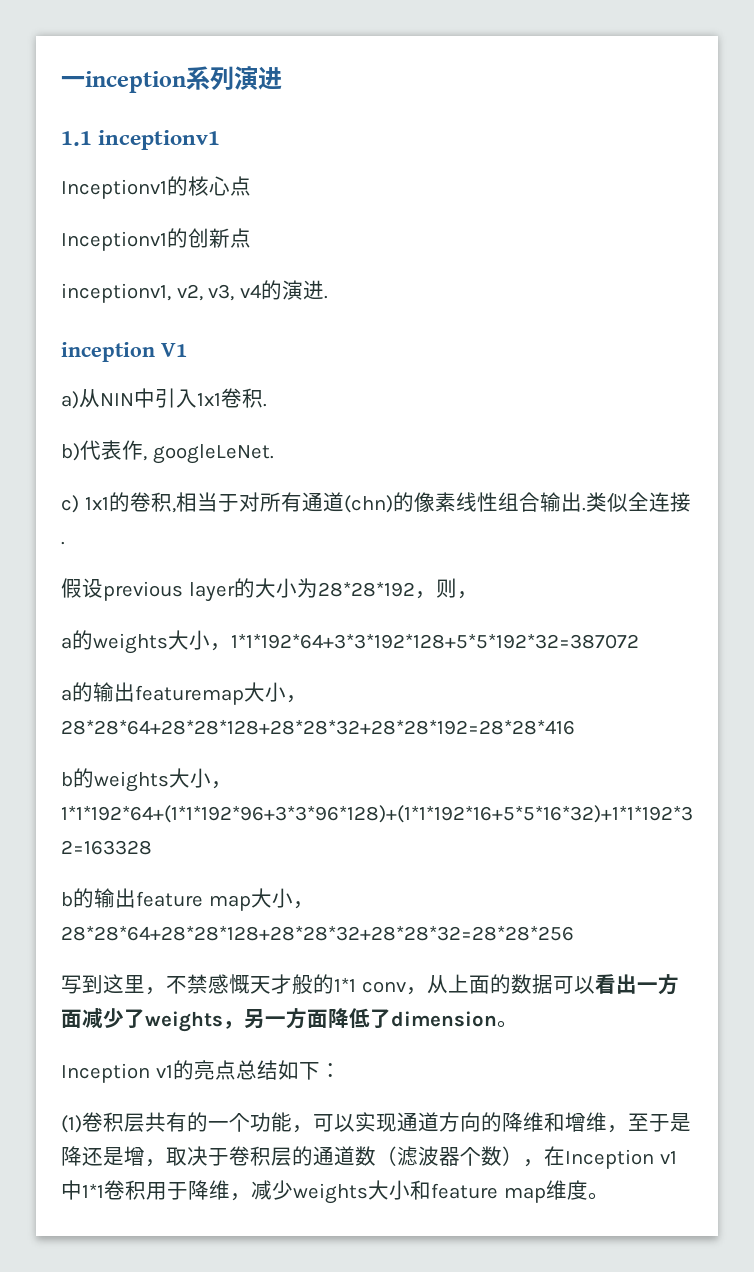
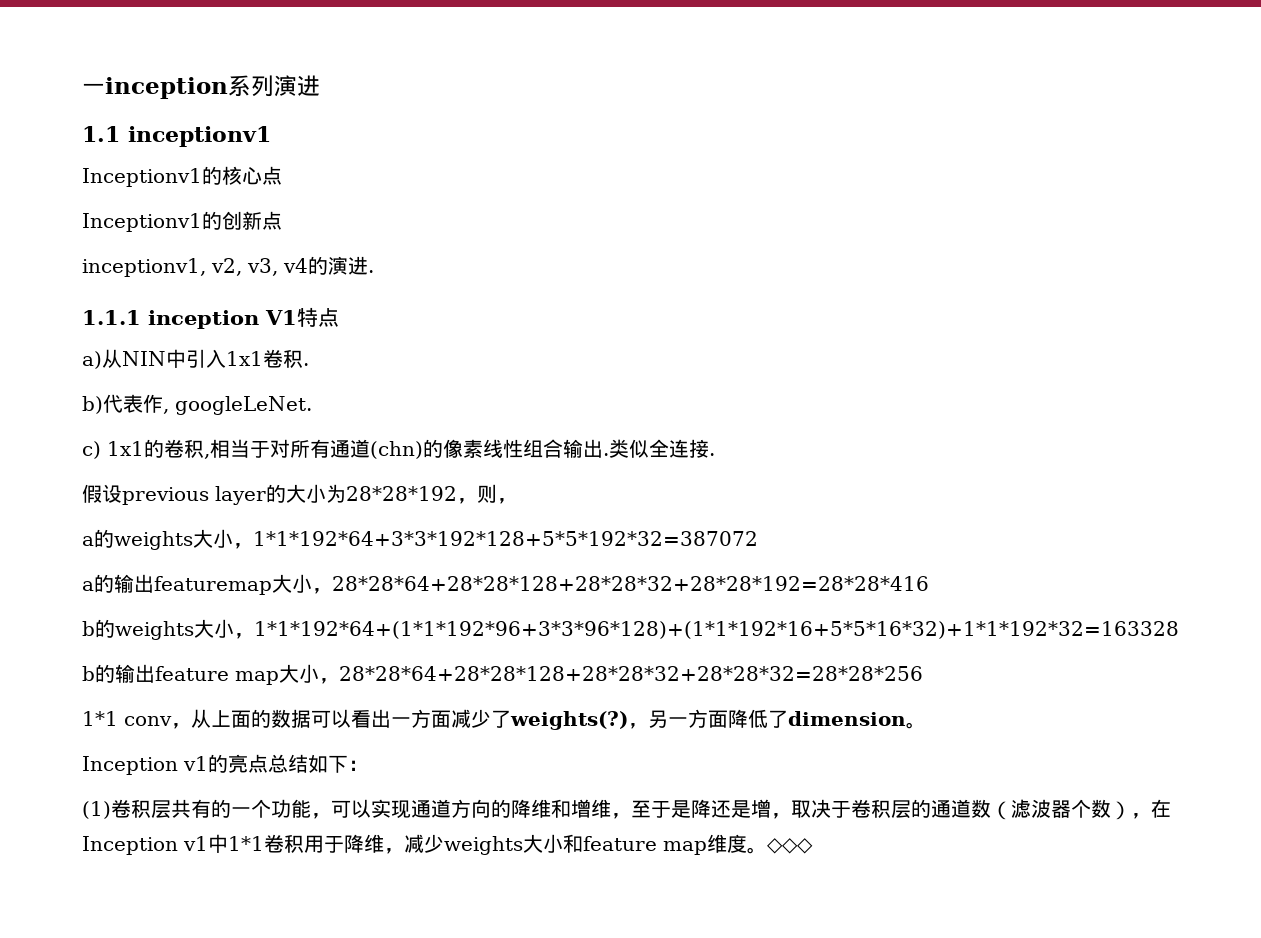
- inception V1
+ 1.1.1 inception V1特点
- 写到这里，不禁感慨天才般的1*1 conv，从上面的数据可以看出一方面减少了weights，另一方面降低了dimension。
+ 1*1 conv，从上面的数据可以看出一方面减少了weights(?)，另一方面降低了dimension。
+ ◇◇◇

